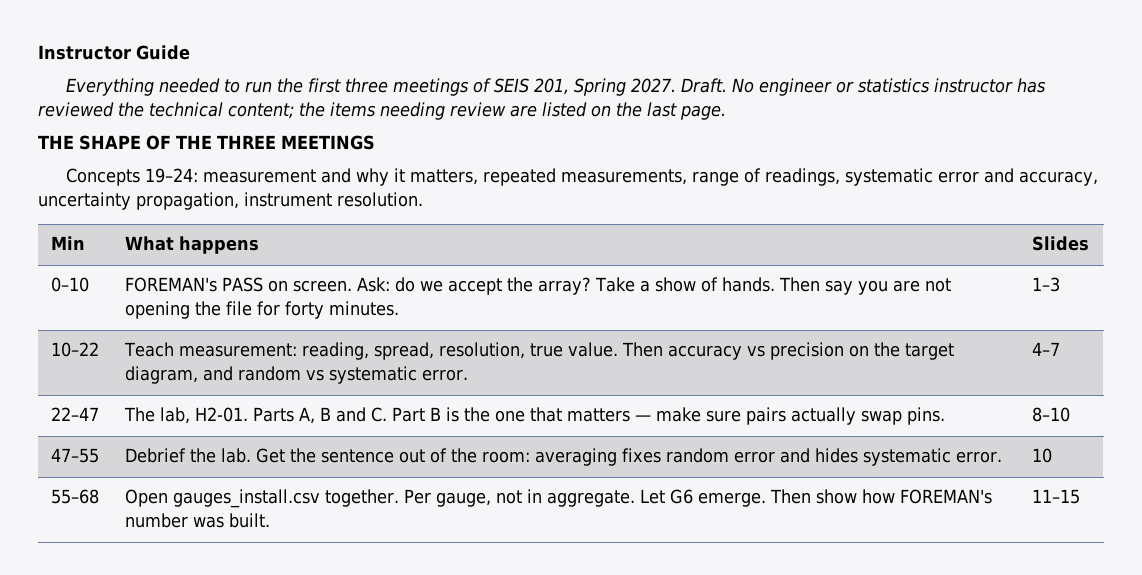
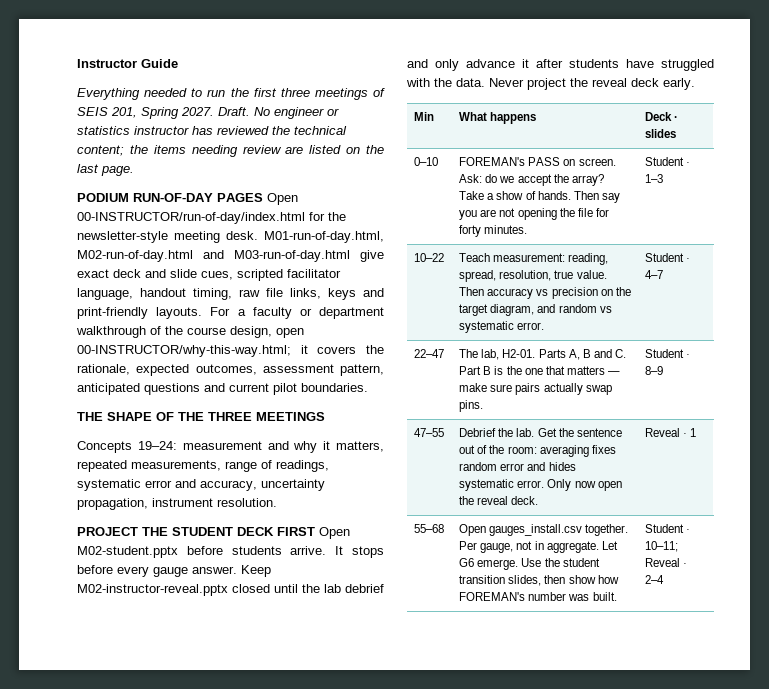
+ PODIUM RUN-OF-DAY PAGES Open 00-INSTRUCTOR/run-of-day/index.html for the newsletter-style meeting desk. M01-run-of-day.html, M02-run-of-day.html and M03-run-of-day.html give exact deck and slide cues, scripted facilitator language, handout timing, raw file links, keys and print-friendly layouts. For a faculty or department walkthrough of the course design, open 00-INSTRUCTOR/why-this-way.html; it covers the rationale, expected outcomes, assessment pattern, anticipated questions and current pilot boundaries.
+ PROJECT THE STUDENT DECK FIRST Open M02-student.pptx before students arrive. It stops before every gauge answer. Keep M02-instructor-reveal.pptx closed until the lab debrief and only advance it after students have struggled with the data. Never project the reveal deck early.
- Min | What happens | Slides
+ Min | What happens | Deck · slides
- 0–10 | FOREMAN's PASS on screen. Ask: do we accept the array? Take a show of hands. Then say you are not opening the file for forty minutes. | 1–3
+ 0–10 | FOREMAN's PASS on screen. Ask: do we accept the array? Take a show of hands. Then say you are not opening the file for forty minutes. | Student · 1–3
- 10–22 | Teach measurement: reading, spread, resolution, true value. Then accuracy vs precision on the target diagram, and random vs systematic error. | 4–7
+ 10–22 | Teach measurement: reading, spread, resolution, true value. Then accuracy vs precision on the target diagram, and random vs systematic error. | Student · 4–7
- 22–47 | The lab, H2-01. Parts A, B and C. Part B is the one that matters — make sure pairs actually swap pins. | 8–10
+ 22–47 | The lab, H2-01. Parts A, B and C. Part B is the one that matters — make sure pairs actually swap pins. | Student · 8–9
- 47–55 | Debrief the lab. Get the sentence out of the room: averaging fixes random error and hides systematic error. | 10
+ 47–55 | Debrief the lab. Get the sentence out of the room: averaging fixes random error and hides systematic error. Only now open the reveal deck. | Reveal · 1
- 55–68 | Open gauges_install.csv together. Per gauge, not in aggregate. Let G6 emerge. Then show how FOREMAN's number was built. | 11–15
+ 55–68 | Open gauges_install.csv together. Per gauge, not in aggregate. Let G6 emerge. Use the student transition slides, then show how FOREMAN's number was built. | Student · 10–11; Reveal · 2–4

